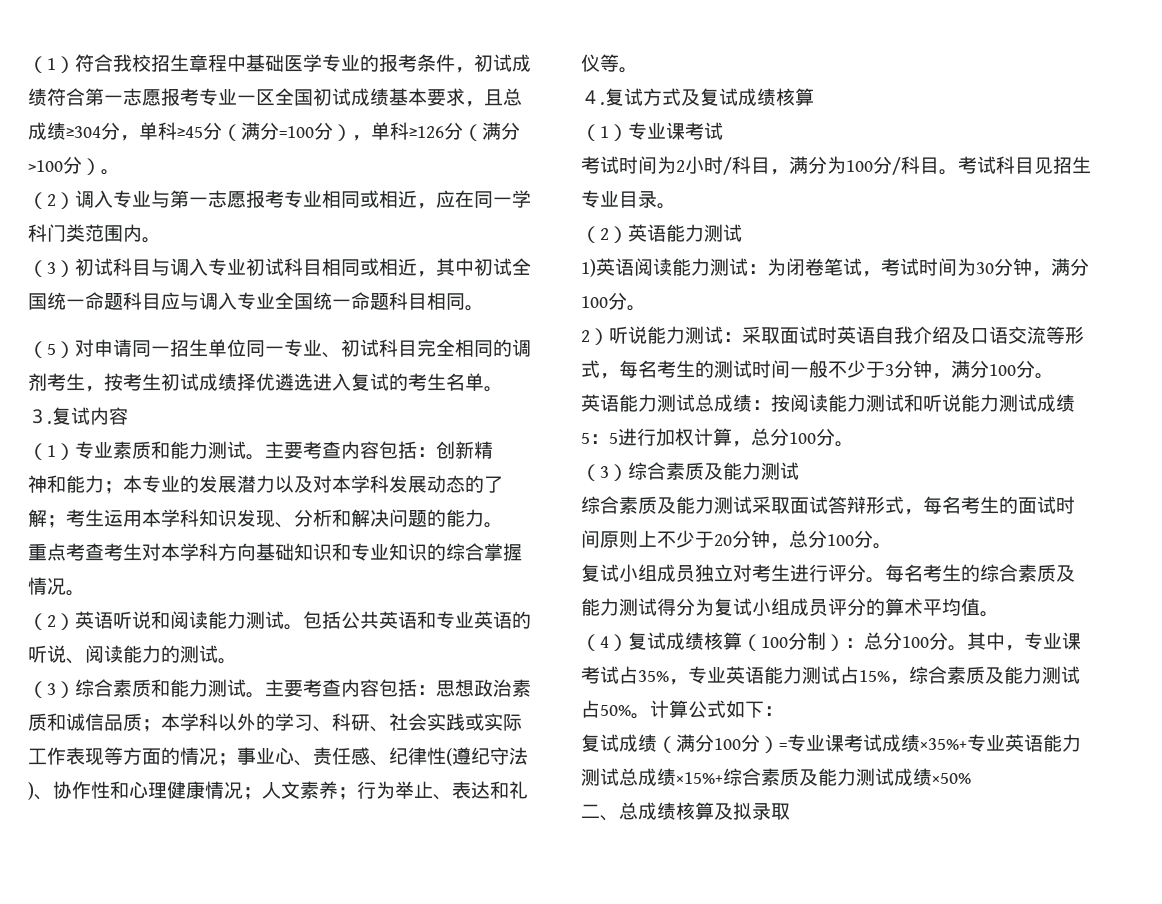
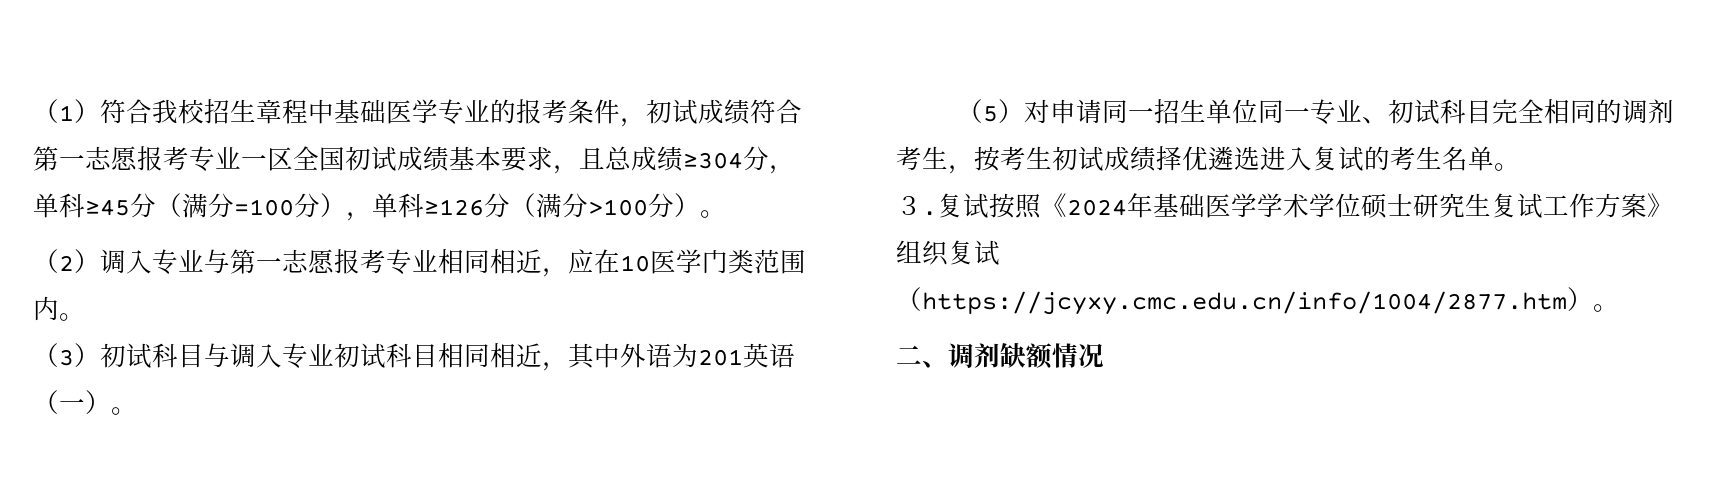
- （2）调入专业与第一志愿报考专业相同或相近，应在同一学科门类范围内。
+ （2）调入专业与第一志愿报考专业相同相近，应在10医学门类范围内。
- （3）初试科目与调入专业初试科目相同或相近，其中初试全国统一命题科目应与调入专业全国统一命题科目相同。
+ （3）初试科目与调入专业初试科目相同相近，其中外语为201英语（一）。
- 复试内容
- （1）专业素质和能力测试。主要考查内容包括：创新精
- 神和能力；本专业的发展潜力以及对本学科发展动态的了解；考生运用本学科知识发现、分析和解决问题的能力。
- 重点考查考生对本学科方向基础知识和专业知识的综合掌握情况。
- （2）英语听说和阅读能力测试。包括公共英语和专业英语的听说、阅读能力的测试。
- （3）综合素质和能力测试。主要考查内容包括：思想政治素质和诚信品质；本学科以外的学习、科研、社会实践或实际工作表现等方面的情况；事业心、责任感、纪律性(遵纪守法)、协作性和心理健康情况；人文素养；行为举止、表达和礼仪等。
- ４.复试方式及复试成绩核算
- （1）专业课考试
- 考试时间为2小时/科目，满分为100分/科目。考试科目见招生专业目录。
- （2）英语能力测试
- 1)英语阅读能力测试：为闭卷笔试，考试时间为30分钟，满分100分。
- 2）听说能力测试：采取面试时英语自我介绍及口语交流等形式，每名考生的测试时间一般不少于3分钟，满分100分。
- 英语能力测试总成绩：按阅读能力测试和听说能力测试成绩5：5进行加权计算，总分100分。
- （3）综合素质及能力测试
- 综合素质及能力测试采取面试答辩形式，每名考生的面试时间原则上不少于20分钟，总分100分。
- 复试小组成员独立对考生进行评分。每名考生的综合素质及能力测试得分为复试小组成员评分的算术平均值。
- （4）复试成绩核算（100分制）：总分100分。其中，专业课考试占35%，专业英语能力测试占15%，综合素质及能力测试占50%。计算公式如下：
- 复试成绩（满分100分）=专业课考试成绩×35%+专业英语能力测试总成绩×15%+综合素质及能力测试成绩×50%
- 二、总成绩核算及拟录取
+ 复试按照《2024年基础医学学术学位硕士研究生复试工作方案》组织复试（https://jcyxy.cmc.edu.cn/info/1004/2877.htm）。
+ 二、调剂缺额情况

